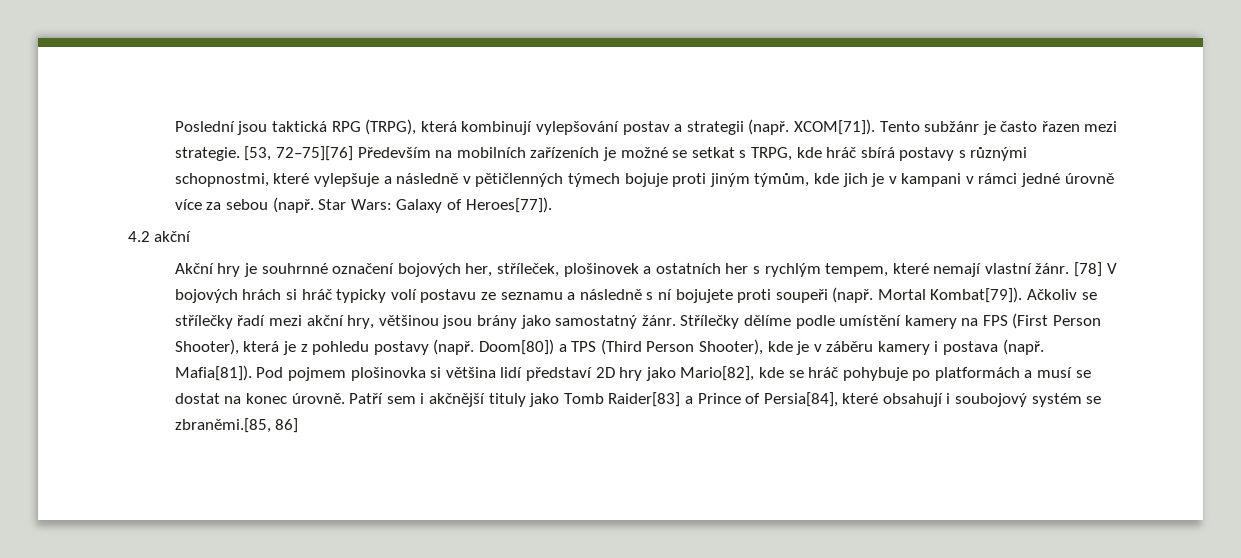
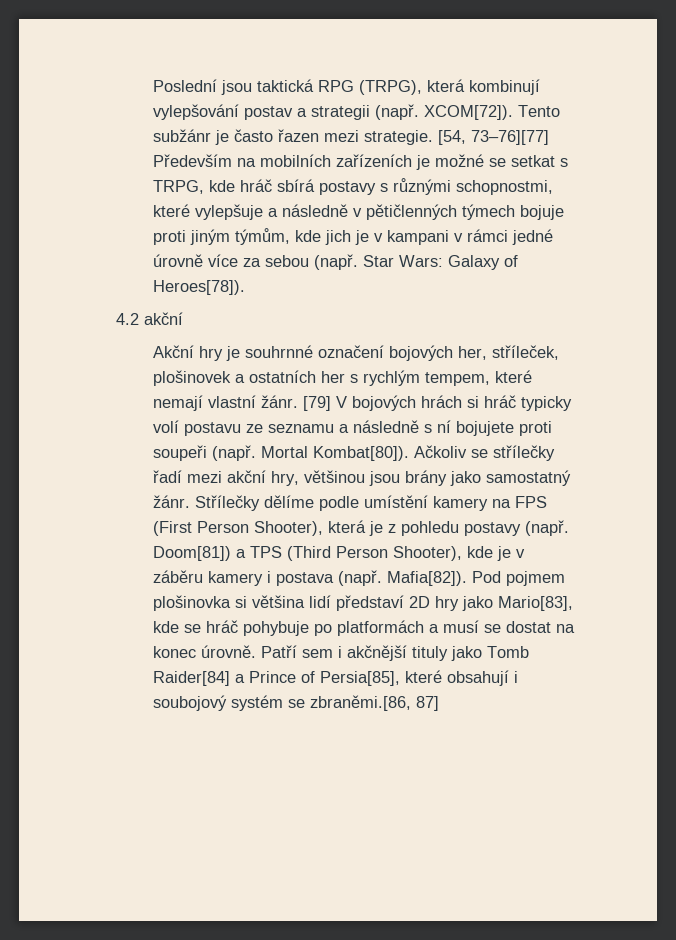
- XCOM[71]).
+ XCOM[72]).
- [53, 72–75][76] Především na mobilních zařízeních je možné se setkat s TRPG, kde hráč sbírá postavy s různými schopnostmi, které vylepšuje a následně v pětičlenných týmech bojuje proti jiným týmům, kde jich je v kampani v rámci jedné úrovně více za sebou (např.
+ [54, 73–76][77] Především na mobilních zařízeních je možné se setkat s TRPG, kde hráč sbírá postavy s různými schopnostmi, které vylepšuje a následně v pětičlenných týmech bojuje proti jiným týmům, kde jich je v kampani v rámci jedné úrovně více za sebou (např.
- Star Wars: Galaxy of Heroes[77]).
+ Star Wars: Galaxy of Heroes[78]).
- [78] V bojových hrách si hráč typicky volí postavu ze seznamu a následně s ní bojujete proti soupeři (např.
+ [79] V bojových hrách si hráč typicky volí postavu ze seznamu a následně s ní bojujete proti soupeři (např.
- Mortal Kombat[79]).
+ Mortal Kombat[80]).
- Doom[80]) a TPS (Third Person Shooter), kde je v záběru kamery i postava (např.
+ Doom[81]) a TPS (Third Person Shooter), kde je v záběru kamery i postava (např.
- Mafia[81]).
+ Mafia[82]).
- Pod pojmem plošinovka si většina lidí představí 2D hry jako Mario[82], kde se hráč pohybuje po platformách a musí se dostat na konec úrovně.
+ Pod pojmem plošinovka si většina lidí představí 2D hry jako Mario[83], kde se hráč pohybuje po platformách a musí se dostat na konec úrovně.
- Patří sem i akčnější tituly jako Tomb Raider[83] a Prince of Persia[84], které obsahují i soubojový systém se zbraněmi.[85, 86]
+ Patří sem i akčnější tituly jako Tomb Raider[84] a Prince of Persia[85], které obsahují i soubojový systém se zbraněmi.[86, 87]

